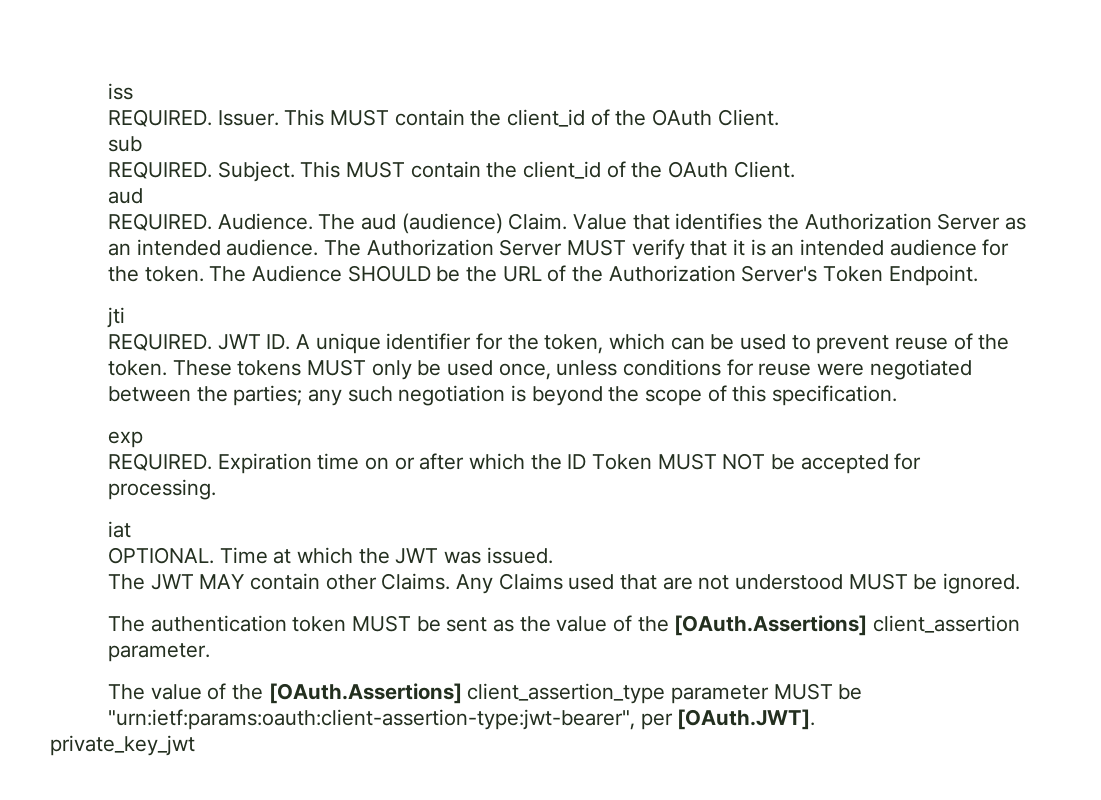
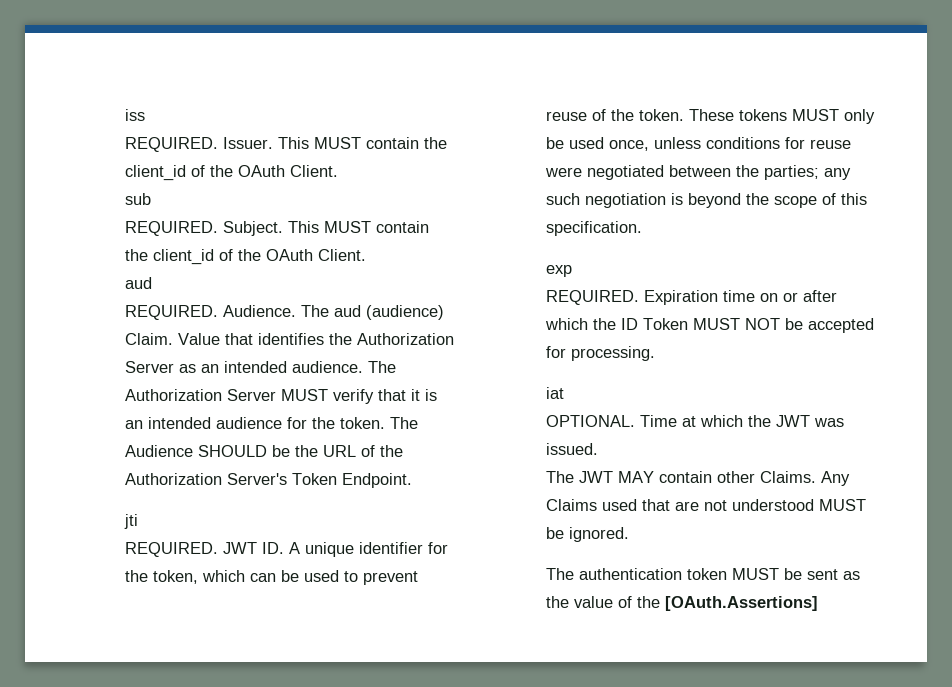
- The authentication token MUST be sent as the value of the [OAuth.Assertions] client_assertion parameter.
- The value of the [OAuth.Assertions] client_assertion_type parameter MUST be "urn:ietf:params:oauth:client-assertion-type:jwt-bearer", per [OAuth.JWT].
- private_key_jwt
+ The authentication token MUST be sent as the value of the [OAuth.Assertions]

